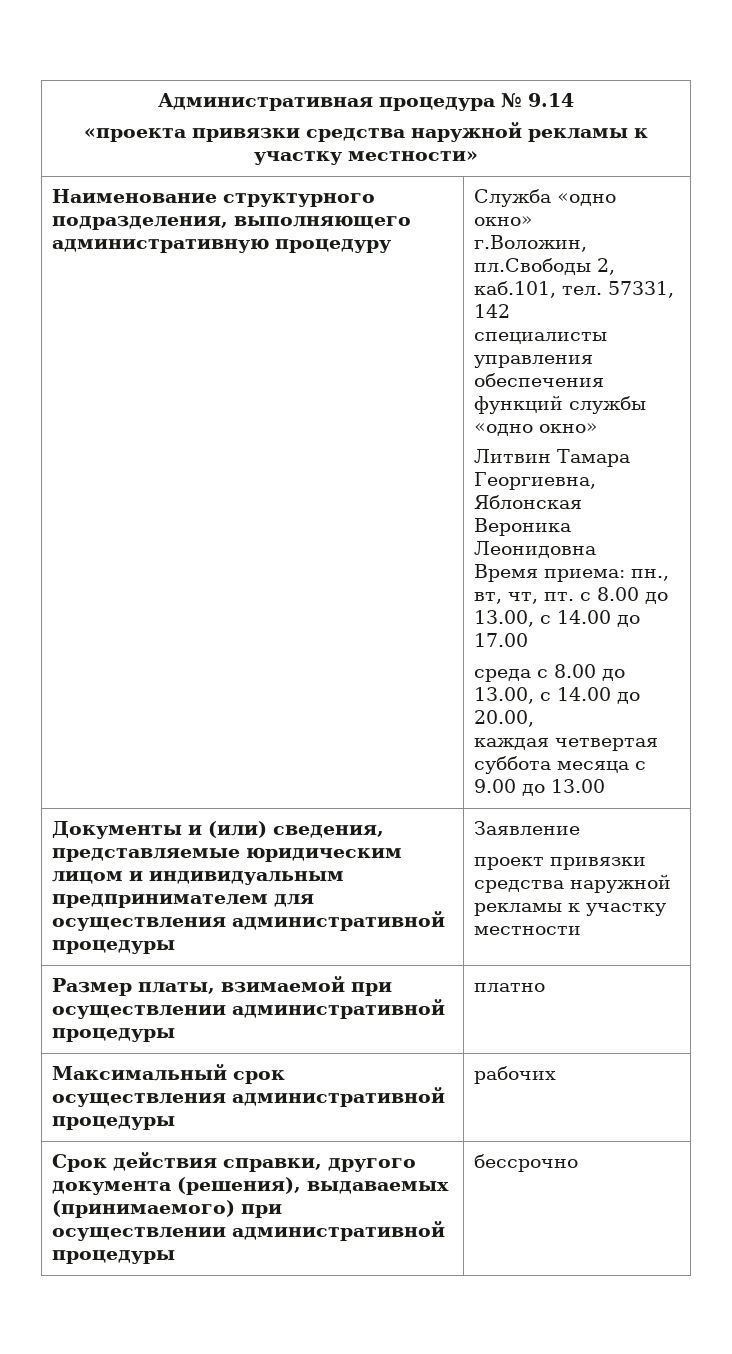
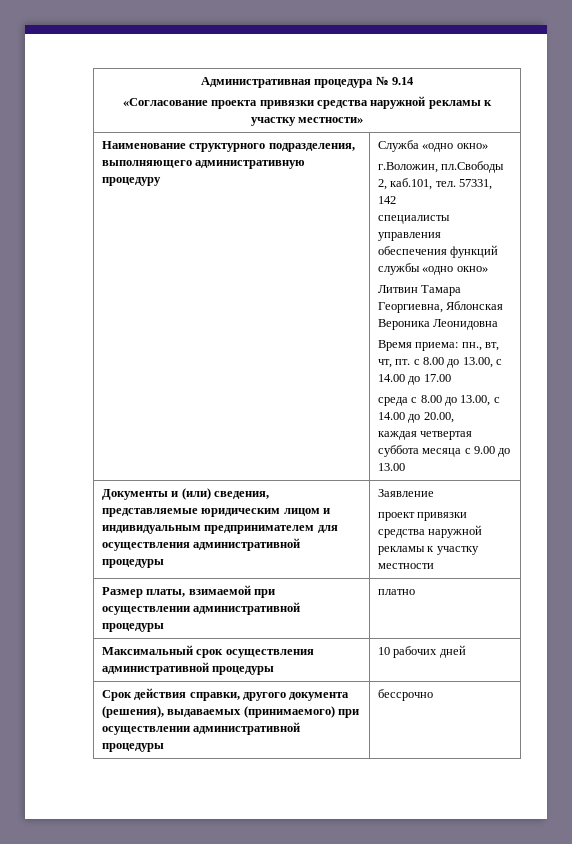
  Административная процедура № 9.14
- «проекта привязки средства наружной рекламы к участку местности»
+ «Согласование проекта привязки средства наружной рекламы к участку местности»
- Максимальный срок осуществления административной процедуры | рабочих
+ Максимальный срок осуществления административной процедуры | 10 рабочих дней

